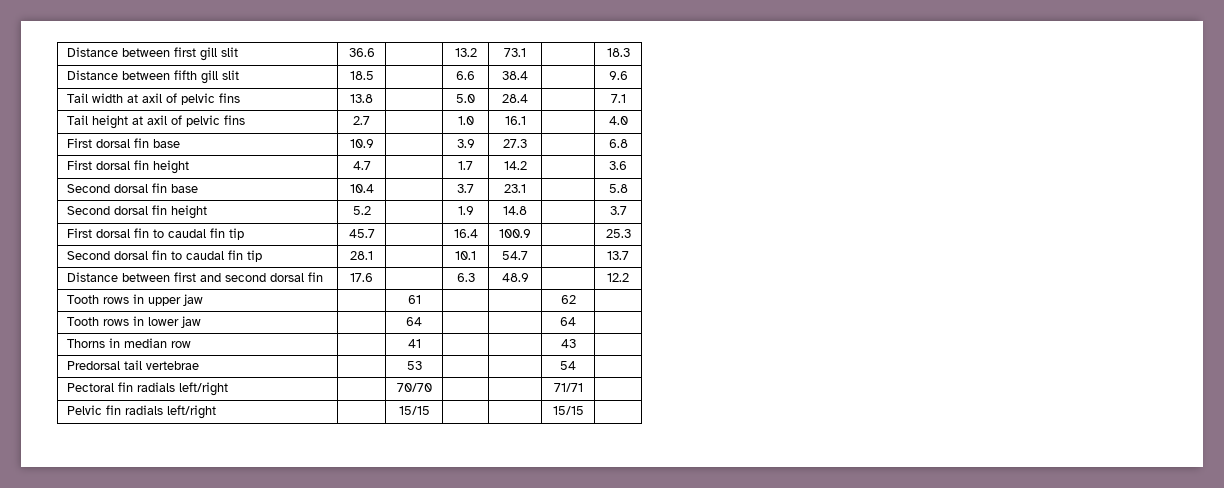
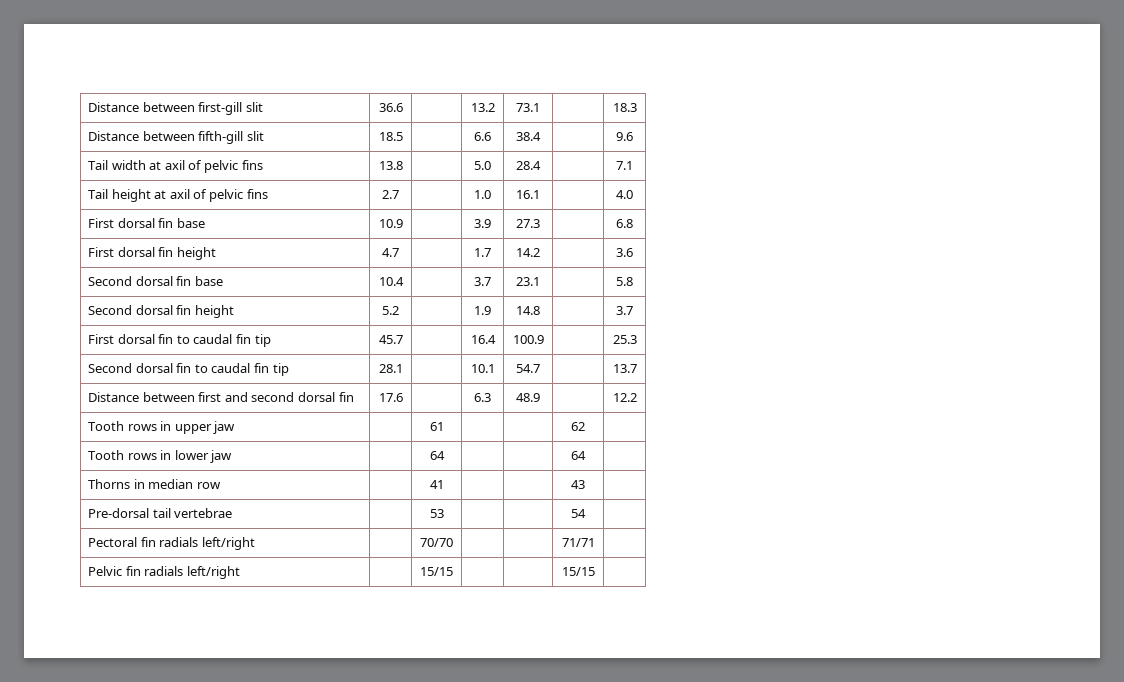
- Distance between first gill slit | 36.6 | | 13.2 | 73.1 | | 18.3
+ Distance between first-gill slit | 36.6 | | 13.2 | 73.1 | | 18.3
- Distance between fifth gill slit | 18.5 | | 6.6 | 38.4 | | 9.6
+ Distance between fifth-gill slit | 18.5 | | 6.6 | 38.4 | | 9.6
- Predorsal tail vertebrae | | 53 | | | 54 |
+ Pre-dorsal tail vertebrae | | 53 | | | 54 |

